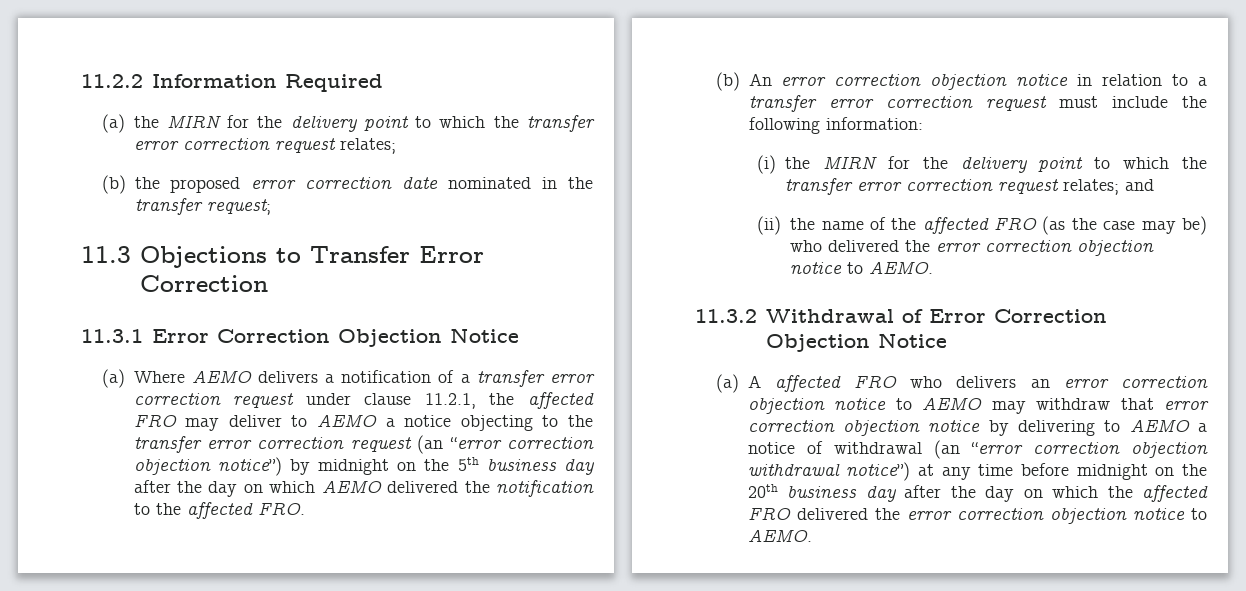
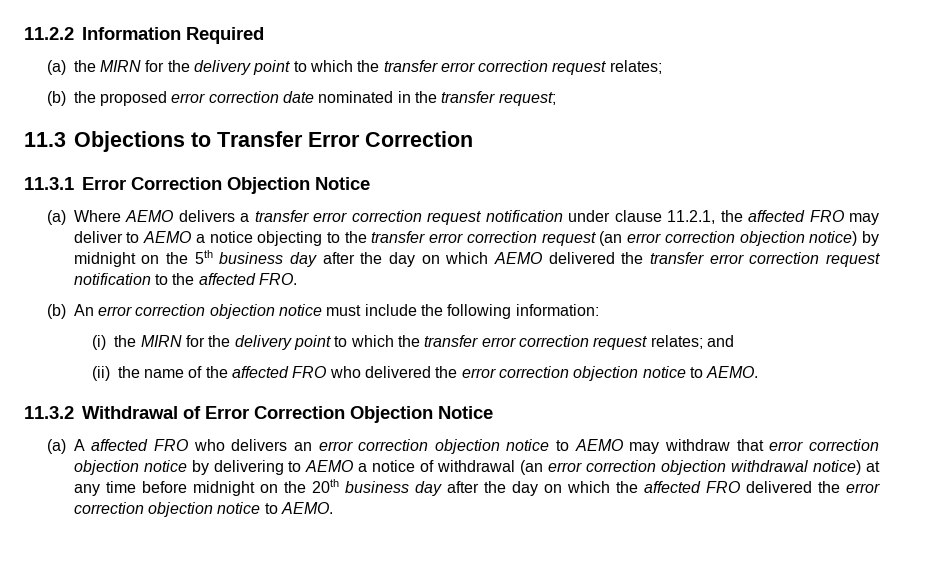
- (a) Where AEMO delivers a notification of a transfer error correction request under clause 11.2.1, the affected FRO may deliver to AEMO a notice objecting to the transfer error correction request (an “error correction objection notice”) by midnight on the 5th business day after the day on which AEMO delivered the notification to the affected FRO.
+ (a) Where AEMO delivers a transfer error correction request notification under clause 11.2.1, the affected FRO may deliver to AEMO a notice objecting to the transfer error correction request (an error correction objection notice) by midnight on the 5th business day after the day on which AEMO delivered the transfer error correction request notification to the affected FRO.
- (b) An error correction objection notice in relation to a transfer error correction request must include the following information:
+ (b) An error correction objection notice must include the following information:
- (ii) the name of the affected FRO (as the case may be) who delivered the error correction objection notice to AEMO.
+ (ii) the name of the affected FRO who delivered the error correction objection notice to AEMO.
- (a) A affected FRO who delivers an error correction objection notice to AEMO may withdraw that error correction objection notice by delivering to AEMO a notice of withdrawal (an “error correction objection withdrawal notice”) at any time before midnight on the 20th business day after the day on which the affected FRO delivered the error correction objection notice to AEMO.
+ (a) A affected FRO who delivers an error correction objection notice to AEMO may withdraw that error correction objection notice by delivering to AEMO a notice of withdrawal (an error correction objection withdrawal notice) at any time before midnight on the 20th business day after the day on which the affected FRO delivered the error correction objection notice to AEMO.

